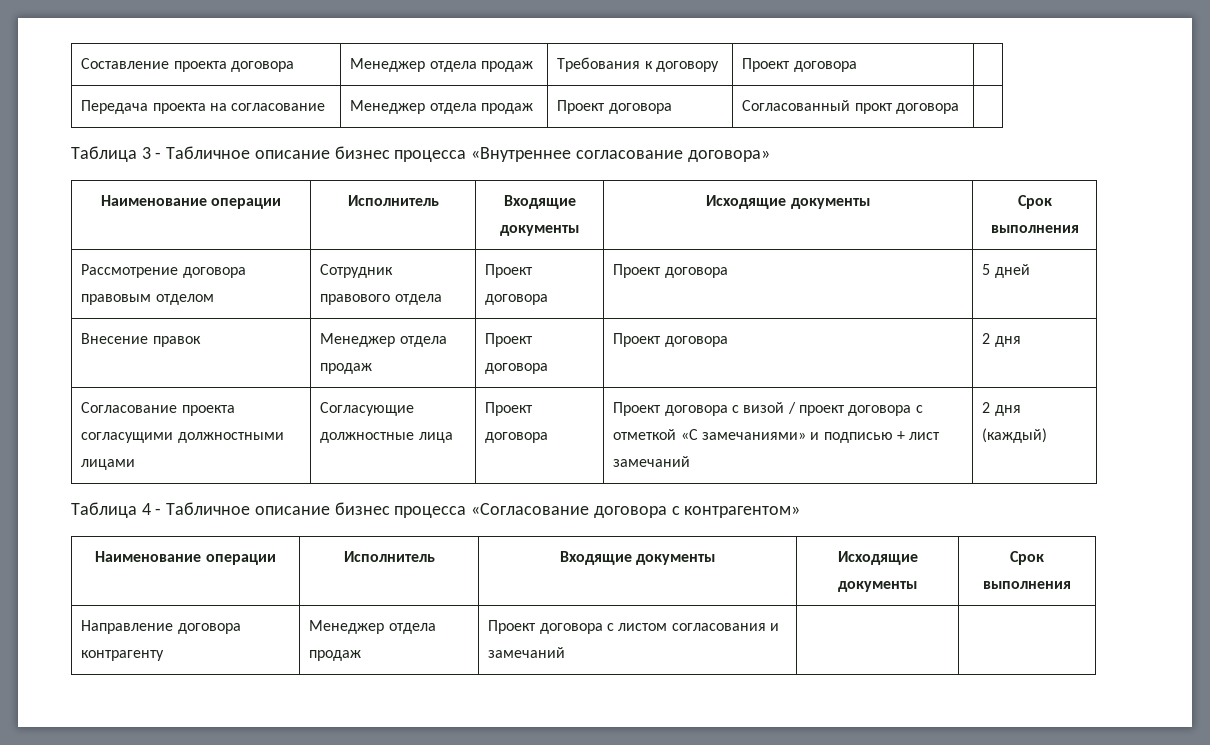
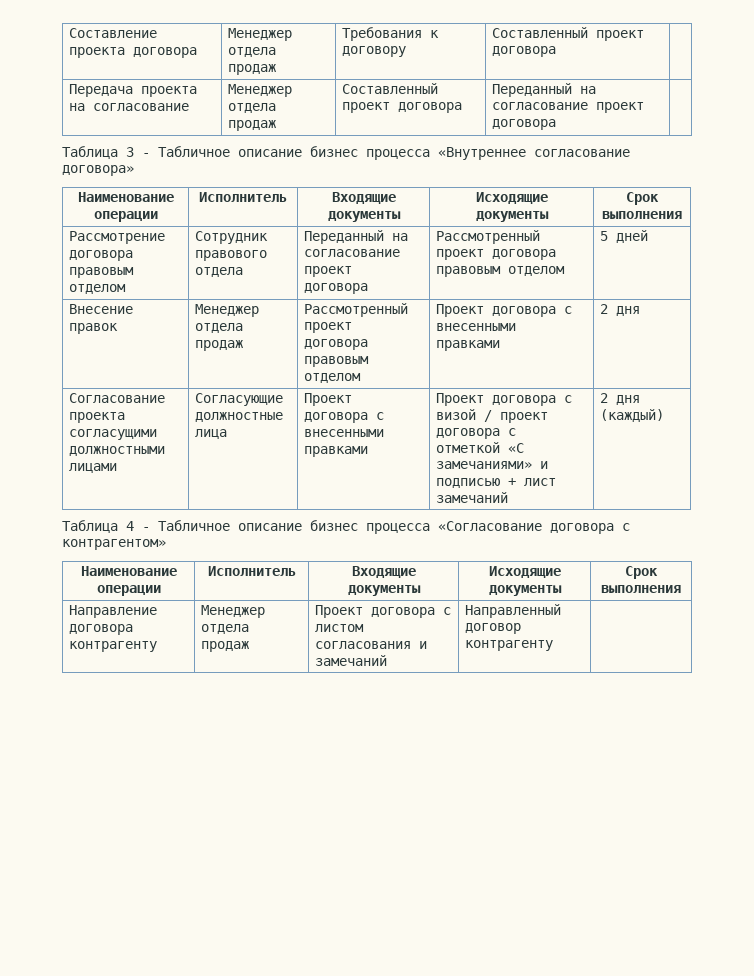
- Составление проекта договора | Менеджер отдела продаж | Требования к договору | Проект договора |
+ Составление проекта договора | Менеджер отдела продаж | Требования к договору | Составленный проект договора |
- Передача проекта на согласование | Менеджер отдела продаж | Проект договора | Согласованный прокт договора |
+ Передача проекта на согласование | Менеджер отдела продаж | Составленный проект договора | Переданный на согласование проект договора |
- Рассмотрение договора правовым отделом | Сотрудник правового отдела | Проект договора | Проект договора | 5 дней
+ Рассмотрение договора правовым отделом | Сотрудник правового отдела | Переданный на согласование проект договора | Рассмотренный проект договора правовым отделом | 5 дней
- Внесение правок | Менеджер отдела продаж | Проект договора | Проект договора | 2 дня
+ Внесение правок | Менеджер отдела продаж | Рассмотренный проект договора правовым отделом | Проект договора с внесенными правками | 2 дня
- Согласование проекта согласущими должностными лицами | Согласующие должностные лица | Проект договора | Проект договора с визой / проект договора с отметкой «С замечаниями» и подписью + лист замечаний | 2 дня (каждый)
+ Согласование проекта согласущими должностными лицами | Согласующие должностные лица | Проект договора с внесенными правками | Проект договора с визой / проект договора с отметкой «С замечаниями» и подписью + лист замечаний | 2 дня (каждый)
- Направление договора контрагенту | Менеджер отдела продаж | Проект договора с листом согласования и замечаний | |
+ Направление договора контрагенту | Менеджер отдела продаж | Проект договора с листом согласования и замечаний | Направленный договор контрагенту |

